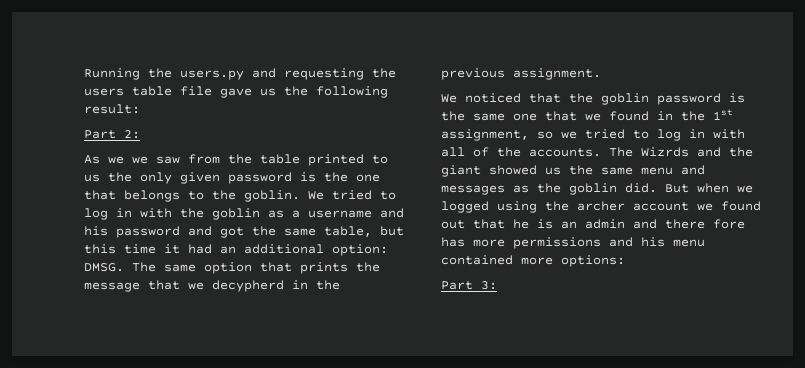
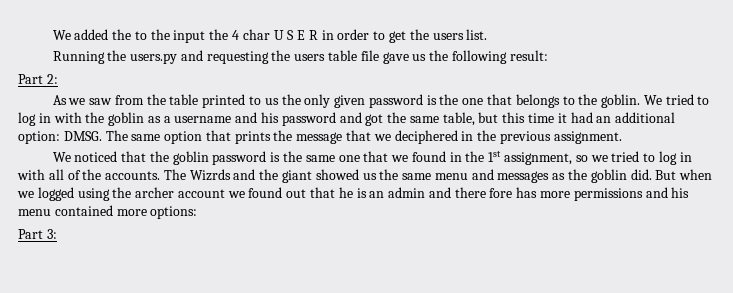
+ We added the to the input the 4 char U S E R in order to get the users list.
- As we we saw from the table printed to us the only given password is the one that belongs to the goblin.
+ As we saw from the table printed to us the only given password is the one that belongs to the goblin.
- The same option that prints the message that we decypherd in the previous assignment.
+ The same option that prints the message that we deciphered in the previous assignment.

